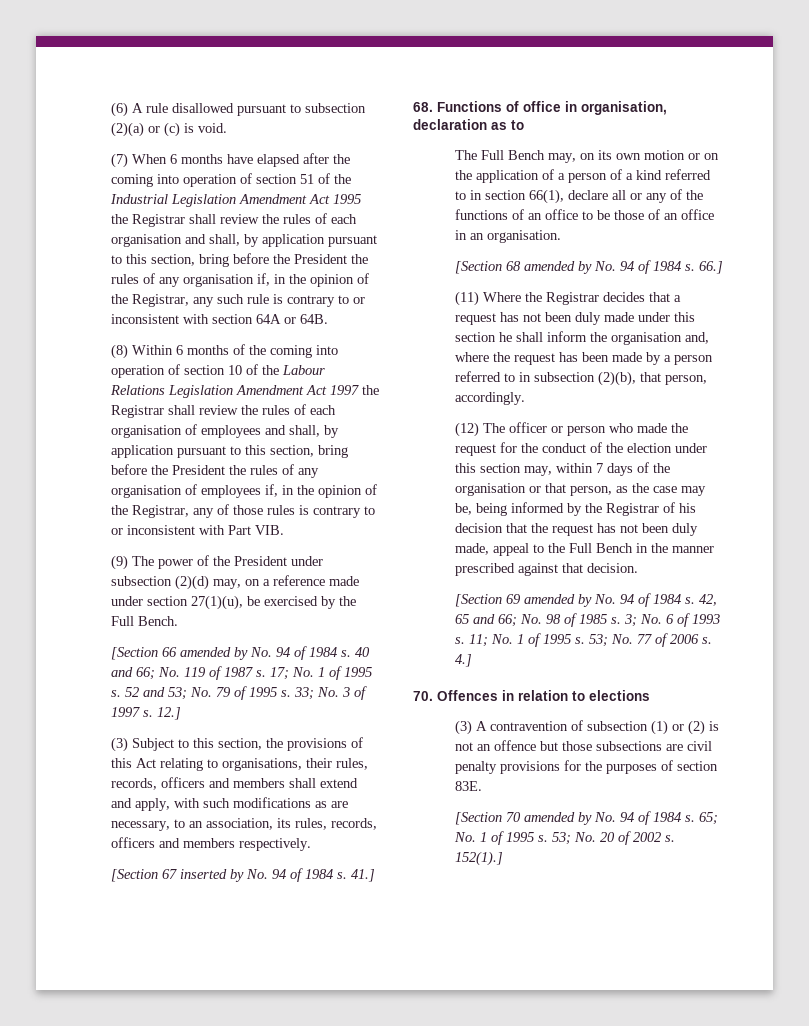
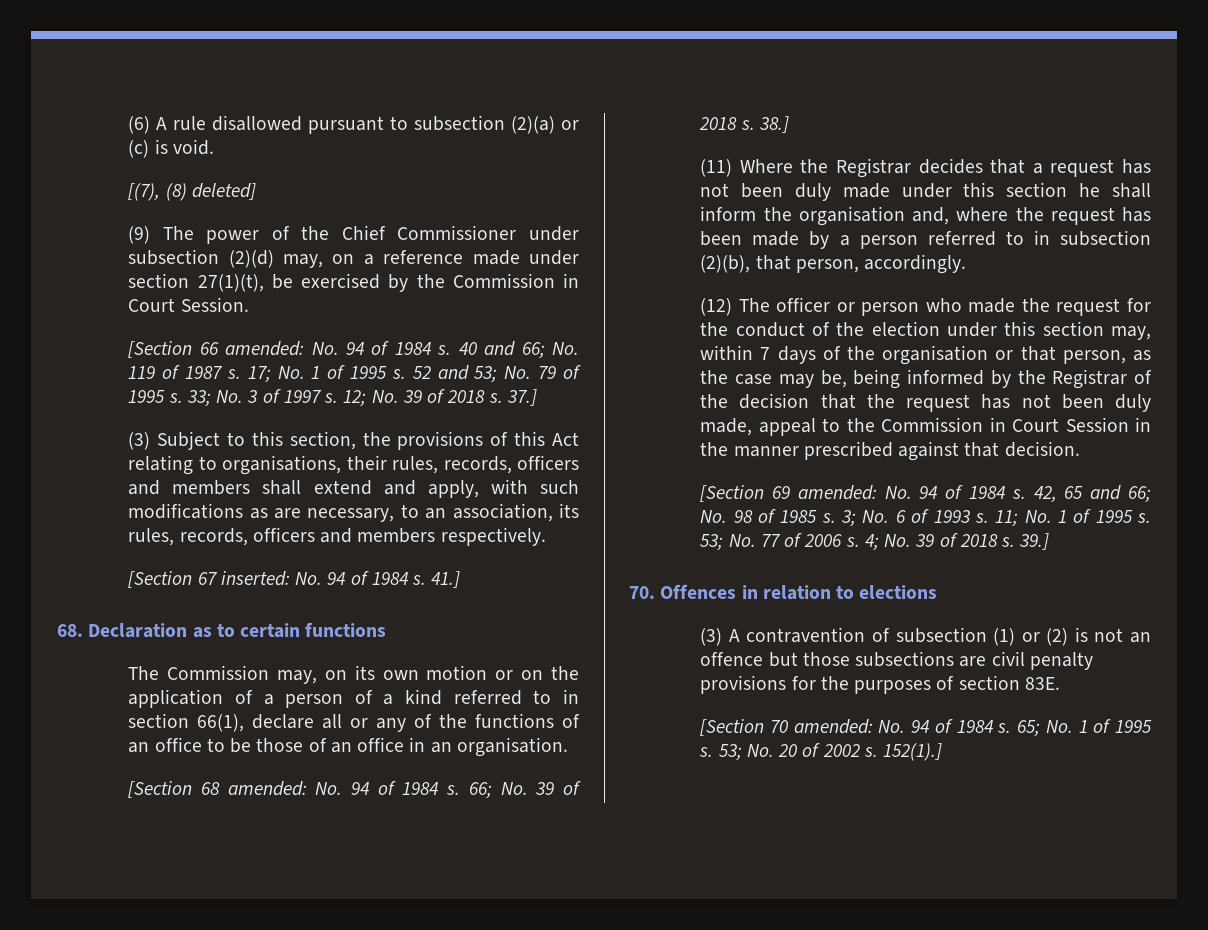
- (7) When 6 months have elapsed after the coming into operation of section 51 of the Industrial Legislation Amendment Act 1995 the Registrar shall review the rules of each organisation and shall, by application pursuant to this section, bring before the President the rules of any organisation if, in the opinion of the Registrar, any such rule is contrary to or inconsistent with section 64A or 64B.
- (8) Within 6 months of the coming into operation of section 10 of the Labour Relations Legislation Amendment Act 1997 the Registrar shall review the rules of each organisation of employees and shall, by application pursuant to this section, bring before the President the rules of any organisation of employees if, in the opinion of the Registrar, any of those rules is contrary to or inconsistent with Part VIB.
+ [(7), (8) deleted]
- (9) The power of the President under subsection (2)(d) may, on a reference made under section 27(1)(u), be exercised by the Full Bench.
+ (9) The power of the Chief Commissioner under subsection (2)(d) may, on a reference made under section 27(1)(t), be exercised by the Commission in Court Session.
- [Section 66 amended by No. 94 of 1984 s.
+ [Section 66 amended: No. 94 of 1984 s.
- 12.]
+ 12; No. 39 of 2018 s. 37.]
- [Section 67 inserted by No. 94 of 1984 s.
+ [Section 67 inserted: No. 94 of 1984 s.
- 68. Functions of office in organisation, declaration as to
- The Full Bench may, on its own motion or on the application of a person of a kind referred to in section 66(1), declare all or any of the functions of an office to be those of an office in an organisation.
+ 68. Declaration as to certain functions
+ The Commission may, on its own motion or on the application of a person of a kind referred to in section 66(1), declare all or any of the functions of an office to be those of an office in an organisation.
- [Section 68 amended by No. 94 of 1984 s. 66.]
+ [Section 68 amended: No. 94 of 1984 s. 66; No. 39 of 2018 s. 38.]
- (12) The officer or person who made the request for the conduct of the election under this section may, within 7 days of the organisation or that person, as the case may be, being informed by the Registrar of his decision that the request has not been duly made, appeal to the Full Bench in the manner prescribed against that decision.
+ (12) The officer or person who made the request for the conduct of the election under this section may, within 7 days of the organisation or that person, as the case may be, being informed by the Registrar of the decision that the request has not been duly made, appeal to the Commission in Court Session in the manner prescribed against that decision.
- [Section 69 amended by No. 94 of 1984 s.
+ [Section 69 amended: No. 94 of 1984 s.
- 4.]
+ 4; No. 39 of 2018 s. 39.]
- [Section 70 amended by No. 94 of 1984 s.
+ [Section 70 amended: No. 94 of 1984 s.

